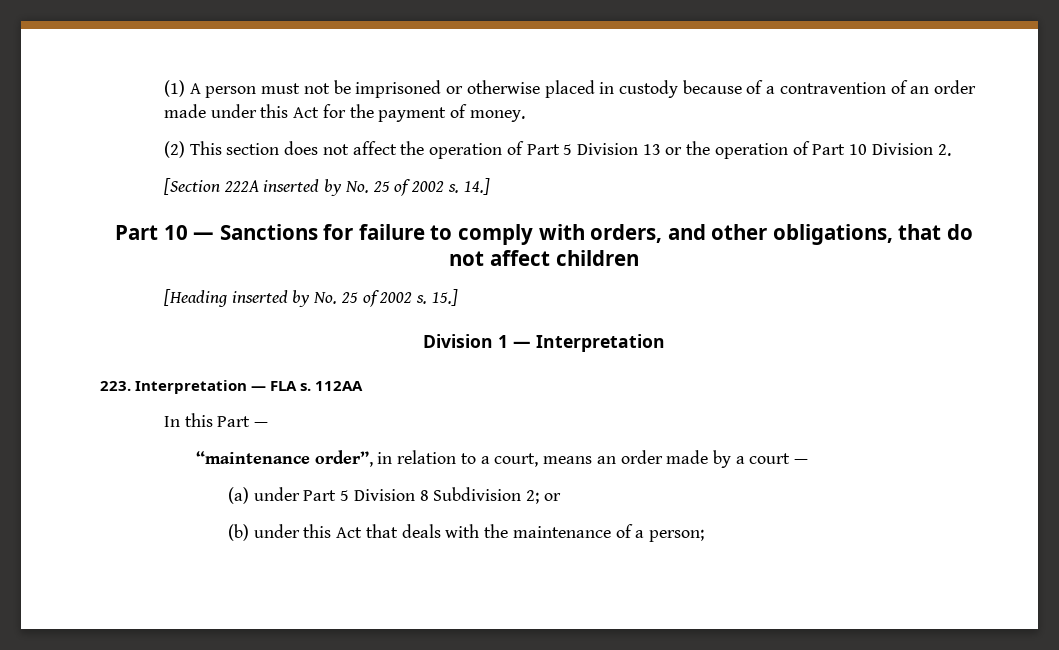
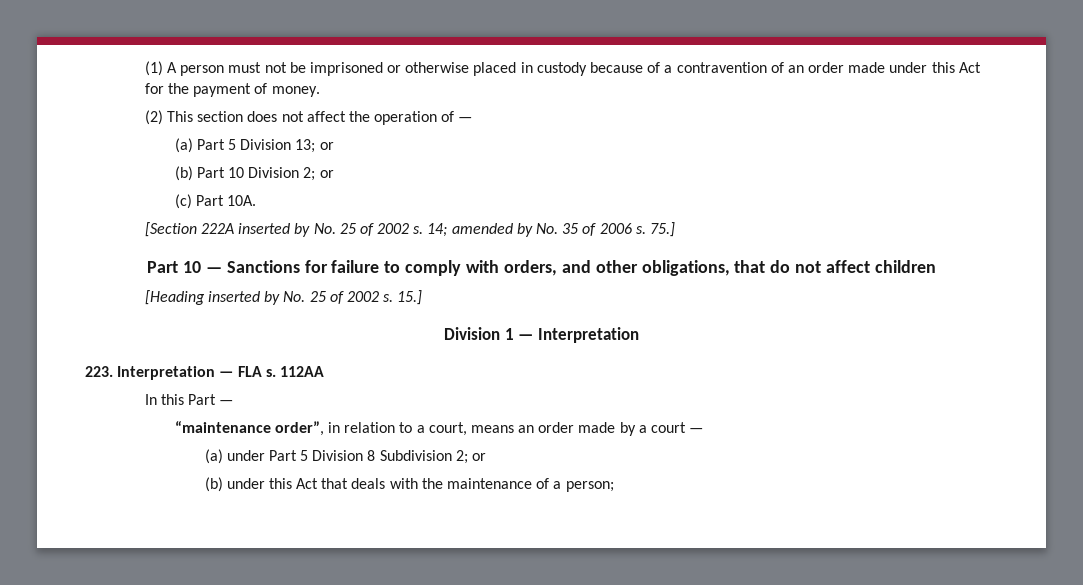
- (2) This section does not affect the operation of Part 5 Division 13 or the operation of Part 10 Division 2.
+ (2) This section does not affect the operation of —
+ (a) Part 5 Division 13; or
+ (b) Part 10 Division 2; or
+ (c) Part 10A.
- 14.]
+ 14; amended by No. 35 of 2006 s. 75.]

